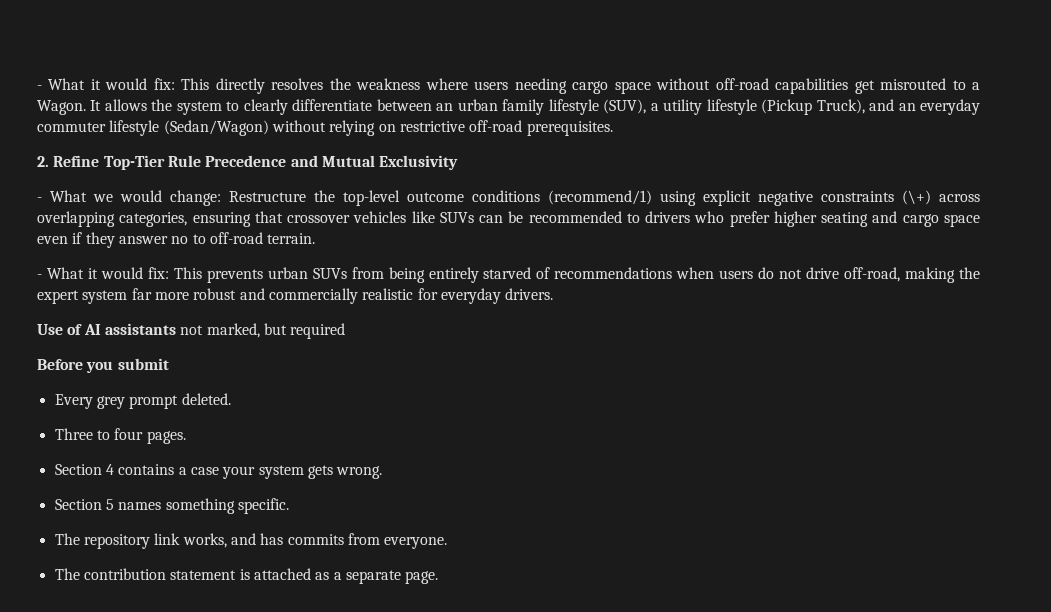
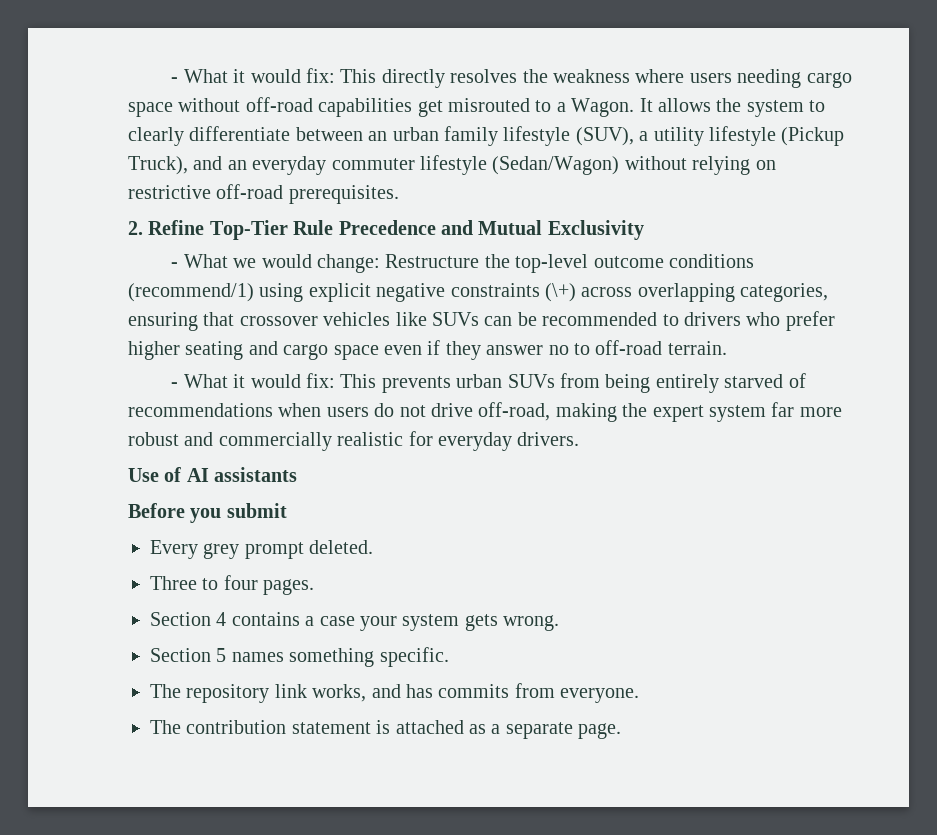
- Use of AI assistants not marked, but required
+ Use of AI assistants

